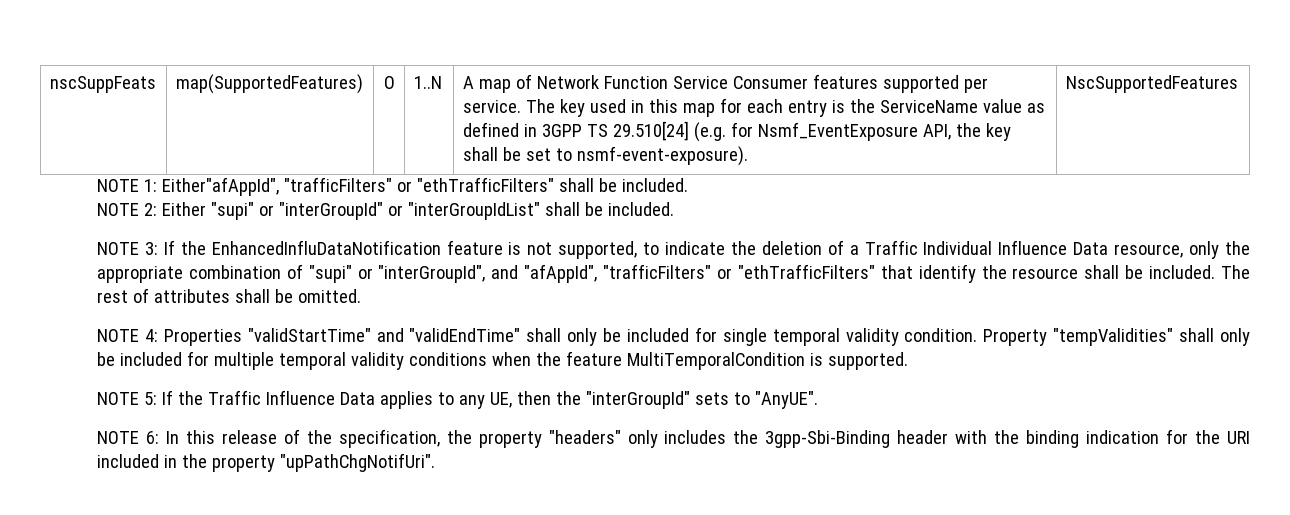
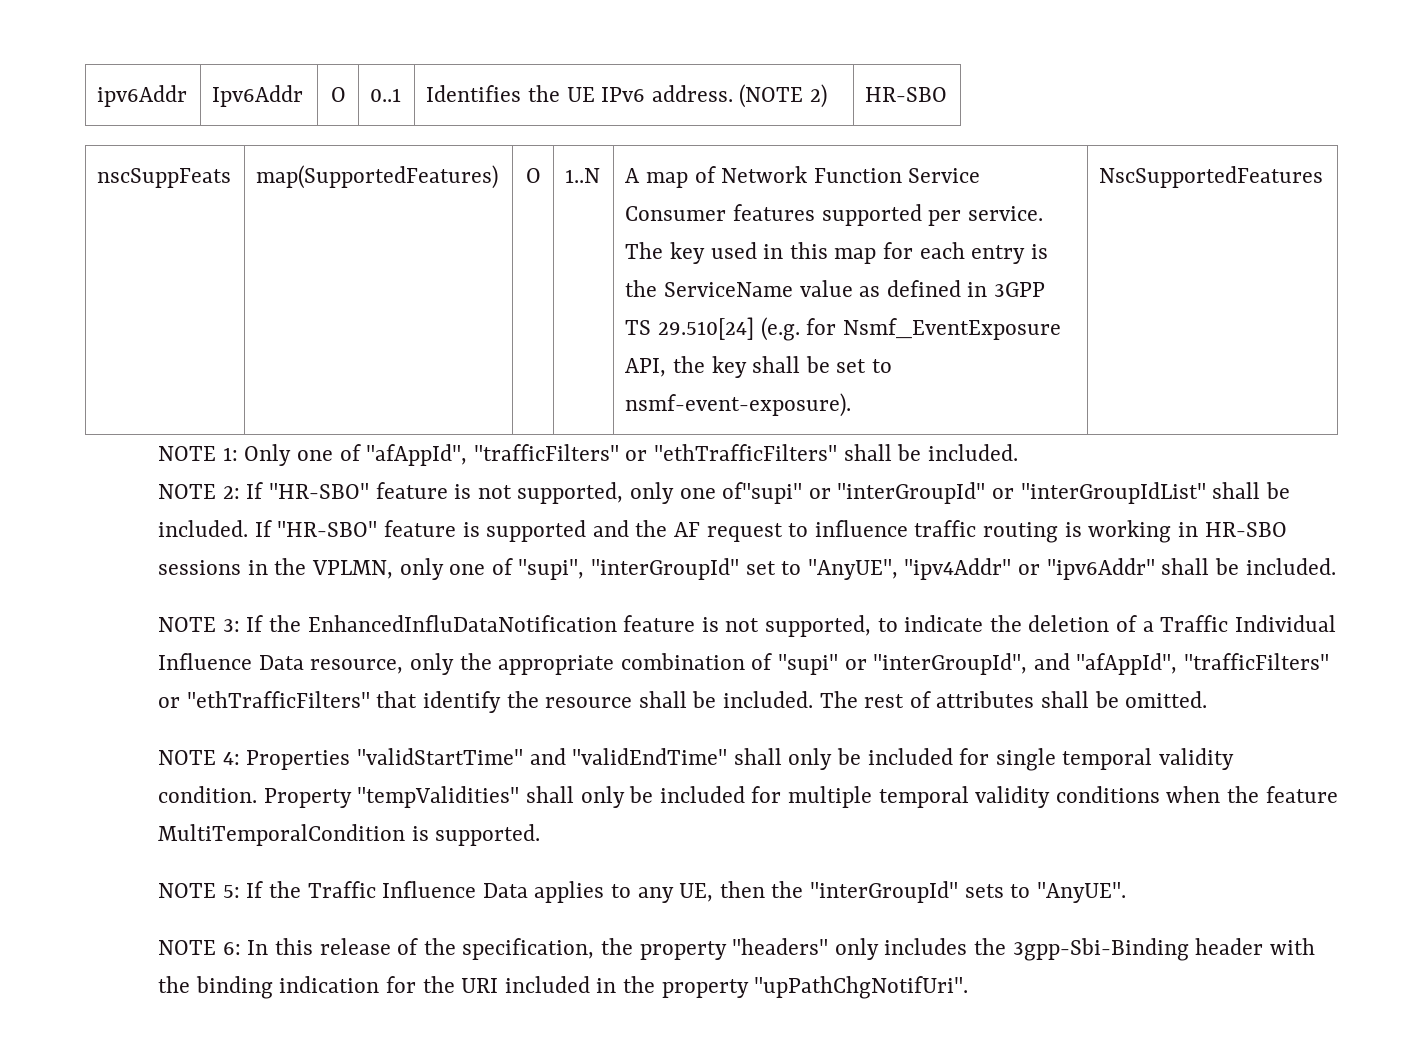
+ ipv6Addr | Ipv6Addr | O | 0..1 | Identifies the UE IPv6 address. (NOTE 2) | HR-SBO
- NOTE 1: Either"afAppId", "trafficFilters" or "ethTrafficFilters" shall be included.
+ NOTE 1: Only one of "afAppId", "trafficFilters" or "ethTrafficFilters" shall be included.
- NOTE 2: Either "supi" or "interGroupId" or "interGroupIdList" shall be included.
+ NOTE 2: If "HR-SBO" feature is not supported, only one of"supi" or "interGroupId" or "interGroupIdList" shall be included. If "HR-SBO" feature is supported and the AF request to influence traffic routing is working in HR-SBO sessions in the VPLMN, only one of "supi", "interGroupId" set to "AnyUE", "ipv4Addr" or "ipv6Addr" shall be included.

